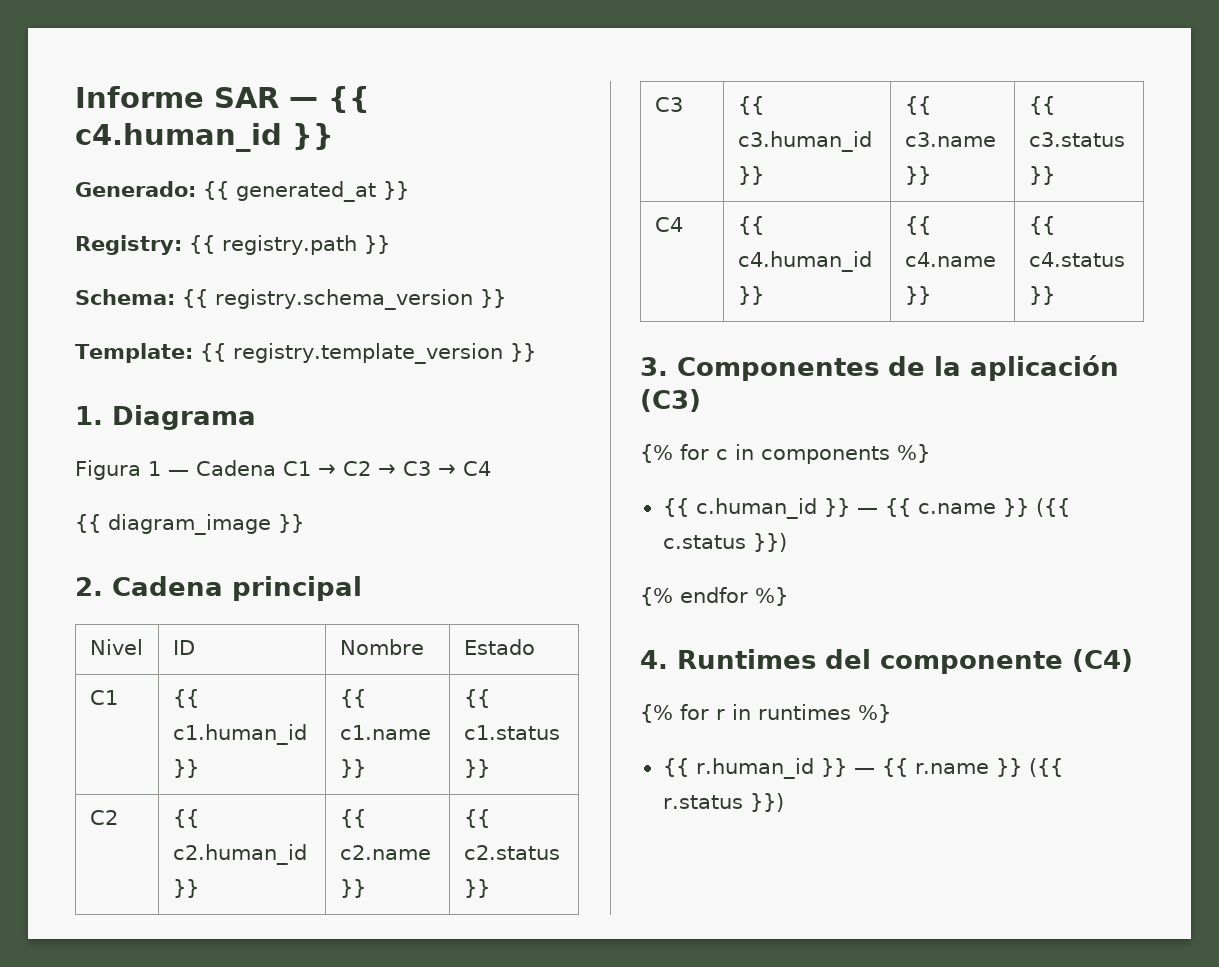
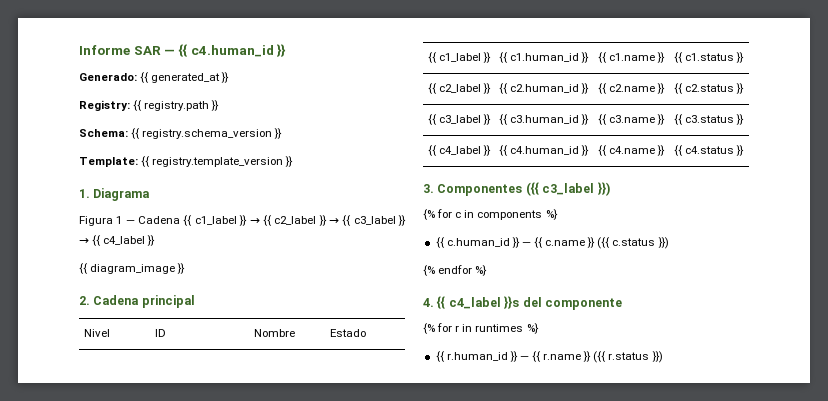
- Figura 1 — Cadena C1 → C2 → C3 → C4
+ Figura 1 — Cadena {{ c1_label }} → {{ c2_label }} → {{ c3_label }} → {{ c4_label }}
- C1 | {{ c1.human_id }} | {{ c1.name }} | {{ c1.status }}
+ {{ c1_label }} | {{ c1.human_id }} | {{ c1.name }} | {{ c1.status }}
- C2 | {{ c2.human_id }} | {{ c2.name }} | {{ c2.status }}
+ {{ c2_label }} | {{ c2.human_id }} | {{ c2.name }} | {{ c2.status }}
- C3 | {{ c3.human_id }} | {{ c3.name }} | {{ c3.status }}
+ {{ c3_label }} | {{ c3.human_id }} | {{ c3.name }} | {{ c3.status }}
- C4 | {{ c4.human_id }} | {{ c4.name }} | {{ c4.status }}
+ {{ c4_label }} | {{ c4.human_id }} | {{ c4.name }} | {{ c4.status }}
- 3. Componentes de la aplicación (C3)
+ 3. Componentes ({{ c3_label }})
- 4. Runtimes del componente (C4)
+ 4. {{ c4_label }}s del componente

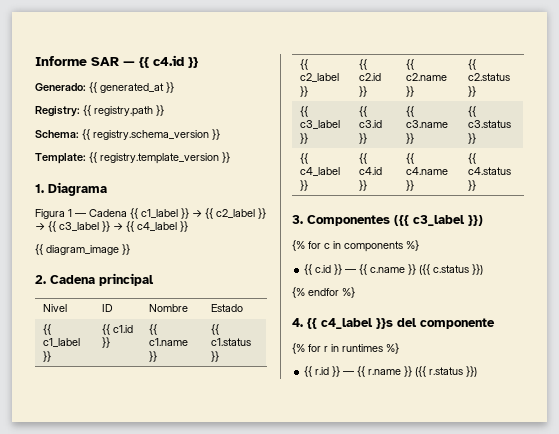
- Informe SAR — {{ c4.human_id }}
+ Informe SAR — {{ c4.id }}
- {{ c1_label }} | {{ c1.human_id }} | {{ c1.name }} | {{ c1.status }}
+ {{ c1_label }} | {{ c1.id }} | {{ c1.name }} | {{ c1.status }}
- {{ c2_label }} | {{ c2.human_id }} | {{ c2.name }} | {{ c2.status }}
+ {{ c2_label }} | {{ c2.id }} | {{ c2.name }} | {{ c2.status }}
- {{ c3_label }} | {{ c3.human_id }} | {{ c3.name }} | {{ c3.status }}
+ {{ c3_label }} | {{ c3.id }} | {{ c3.name }} | {{ c3.status }}
- {{ c4_label }} | {{ c4.human_id }} | {{ c4.name }} | {{ c4.status }}
+ {{ c4_label }} | {{ c4.id }} | {{ c4.name }} | {{ c4.status }}
- {{ c.human_id }} — {{ c.name }} ({{ c.status }})
+ {{ c.id }} — {{ c.name }} ({{ c.status }})
- {{ r.human_id }} — {{ r.name }} ({{ r.status }})
+ {{ r.id }} — {{ r.name }} ({{ r.status }})

